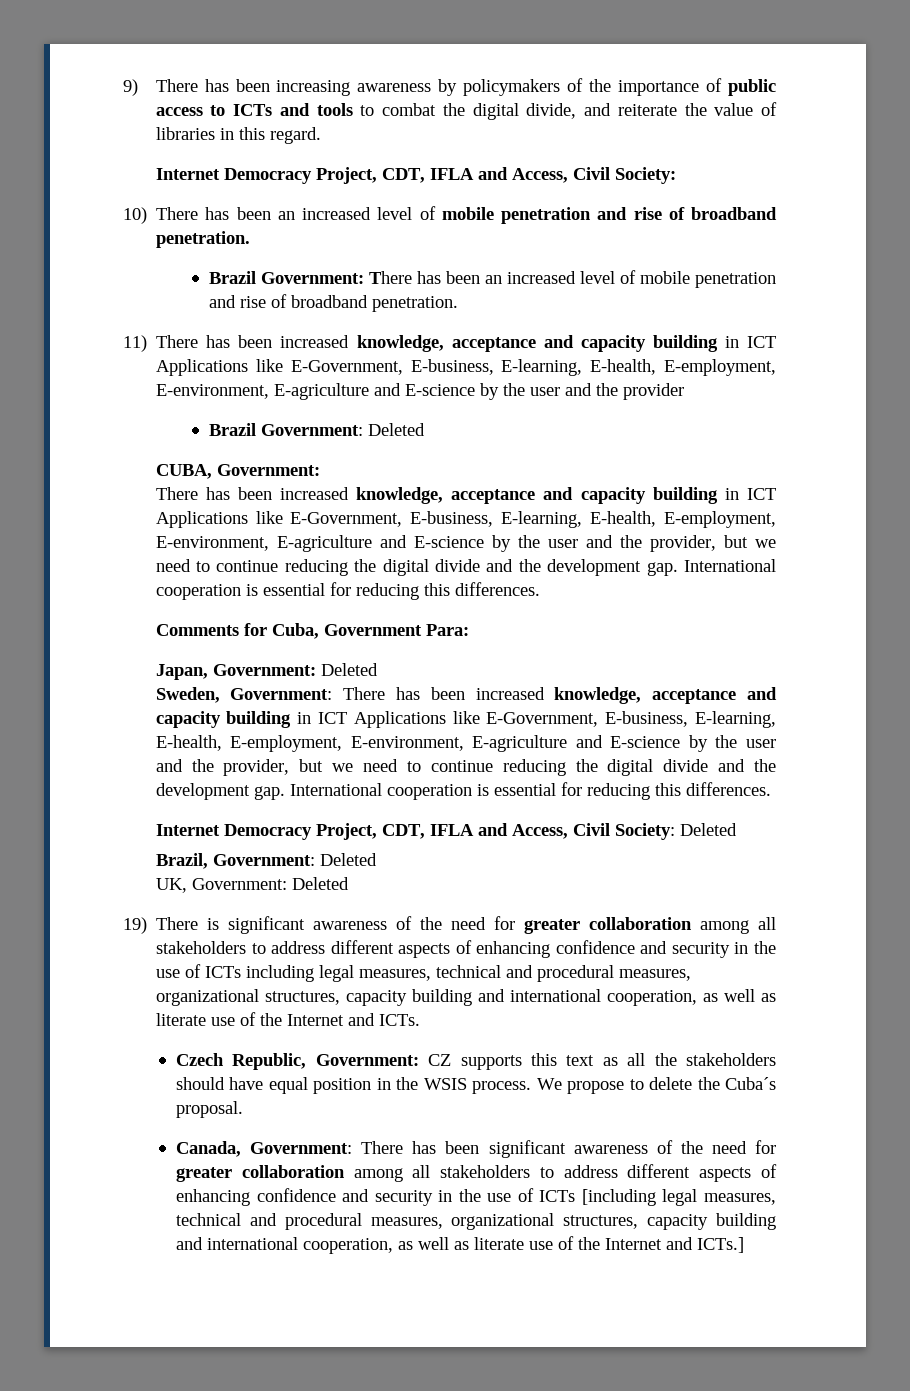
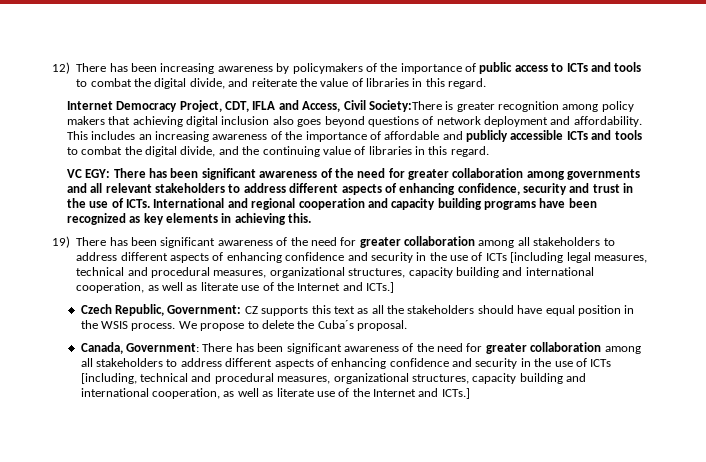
- 9) There has been increasing awareness by policymakers of the importance of public access to ICTs and tools to combat the digital divide, and reiterate the value of libraries in this regard.
- Internet Democracy Project, CDT, IFLA and Access, Civil Society:
- 10) There has been an increased level of mobile penetration and rise of broadband penetration.
- Brazil Government: There has been an increased level of mobile penetration and rise of broadband penetration.
- 11) There has been increased knowledge, acceptance and capacity building in ICT Applications like E-Government, E-business, E-learning, E-health, E-employment, E-environment, E-agriculture and E-science by the user and the provider
- Brazil Government: Deleted
- CUBA, Government:
- There has been increased knowledge, acceptance and capacity building in ICT Applications like E-Government, E-business, E-learning, E-health, E-employment, E-environment, E-agriculture and E-science by the user and the provider, but we need to continue reducing the digital divide and the development gap. International cooperation is essential for reducing this differences.
- Comments for Cuba, Government Para:
- Japan, Government: Deleted
- Sweden, Government: There has been increased knowledge, acceptance and capacity building in ICT Applications like E-Government, E-business, E-learning, E-health, E-employment, E-environment, E-agriculture and E-science by the user and the provider, but we need to continue reducing the digital divide and the development gap. International cooperation is essential for reducing this differences.
- Internet Democracy Project, CDT, IFLA and Access, Civil Society: Deleted
- Brazil, Government: Deleted
- UK, Government: Deleted
- 19) There is significant awareness of the need for greater collaboration among all stakeholders to address different aspects of enhancing confidence and security in the use of ICTs including legal measures, technical and procedural measures, organizational structures, capacity building and international cooperation, as well as literate use of the Internet and ICTs.
+ 12) There has been increasing awareness by policymakers of the importance of public access to ICTs and tools to combat the digital divide, and reiterate the value of libraries in this regard.
+ Internet Democracy Project, CDT, IFLA and Access, Civil Society:There is greater recognition among policy makers that achieving digital inclusion also goes beyond questions of network deployment and affordability. This includes an increasing awareness of the importance of affordable and publicly accessible ICTs and tools to combat the digital divide, and the continuing value of libraries in this regard.
+ VC EGY: There has been significant awareness of the need for greater collaboration among governments and all relevant stakeholders to address different aspects of enhancing confidence, security and trust in the use of ICTs. International and regional cooperation and capacity building programs have been recognized as key elements in achieving this.
+ 19) There has been significant awareness of the need for greater collaboration among all stakeholders to address different aspects of enhancing confidence and security in the use of ICTs [including legal measures, technical and procedural measures, organizational structures, capacity building and international cooperation, as well as literate use of the Internet and ICTs.]
- Canada, Government: There has been significant awareness of the need for greater collaboration among all stakeholders to address different aspects of enhancing confidence and security in the use of ICTs [including legal measures, technical and procedural measures, organizational structures, capacity building and international cooperation, as well as literate use of the Internet and ICTs.]
+ Canada, Government: There has been significant awareness of the need for greater collaboration among all stakeholders to address different aspects of enhancing confidence and security in the use of ICTs [including, technical and procedural measures, organizational structures, capacity building and international cooperation, as well as literate use of the Internet and ICTs.]

